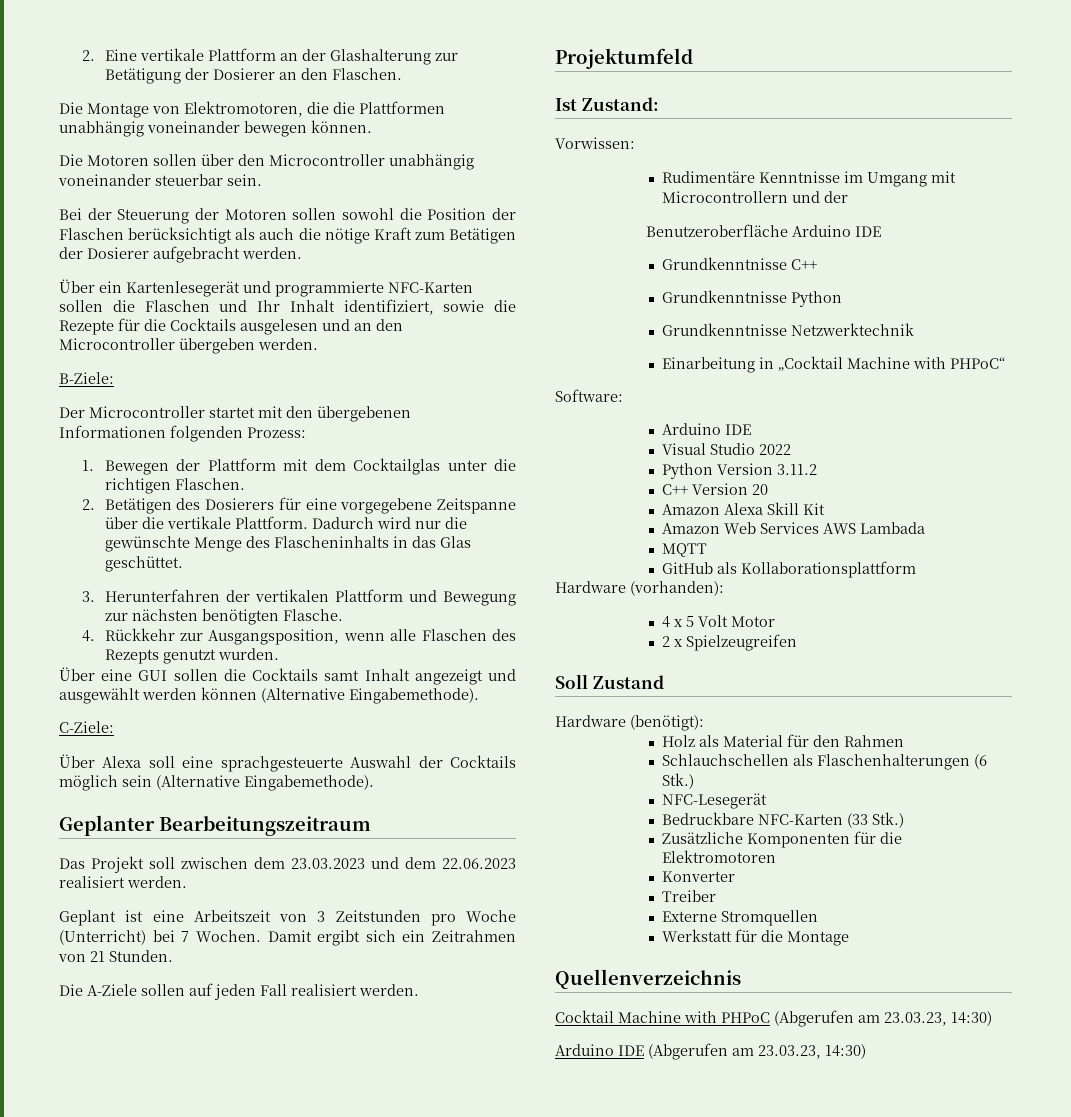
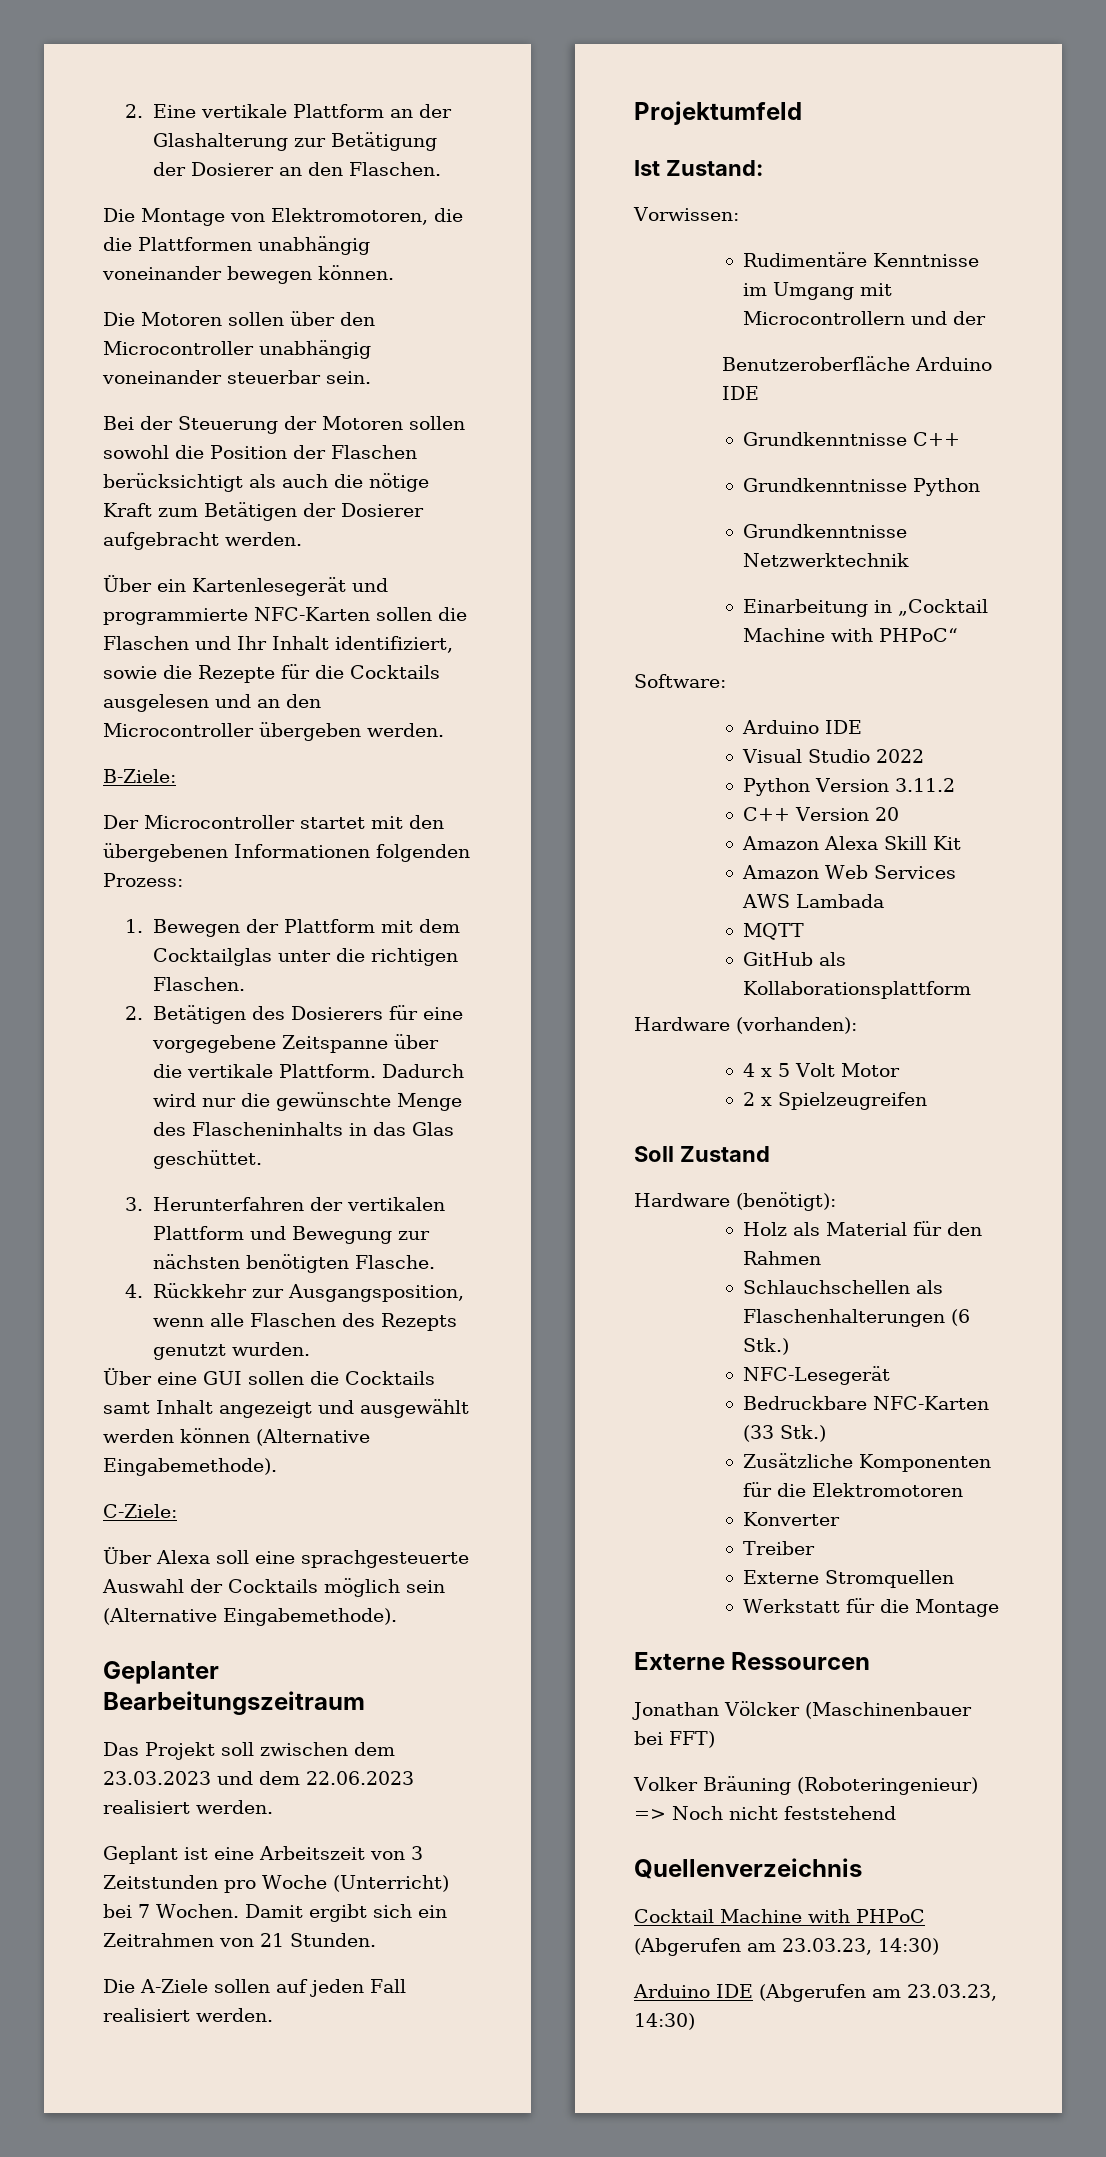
+ Externe Ressourcen
+ Jonathan Völcker (Maschinenbauer bei FFT)
+ Volker Bräuning (Roboteringenieur) => Noch nicht feststehend

